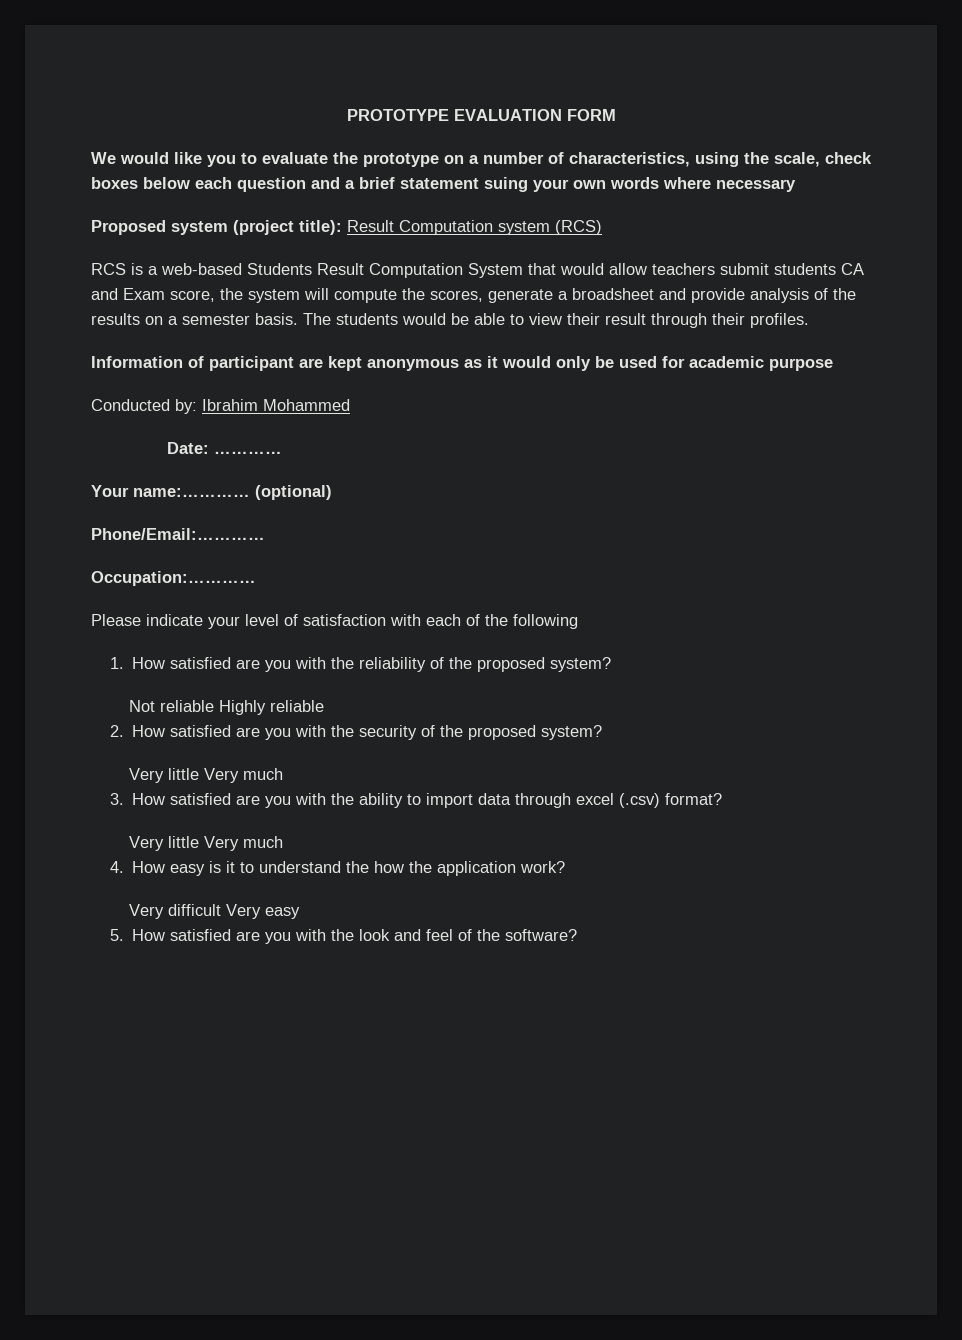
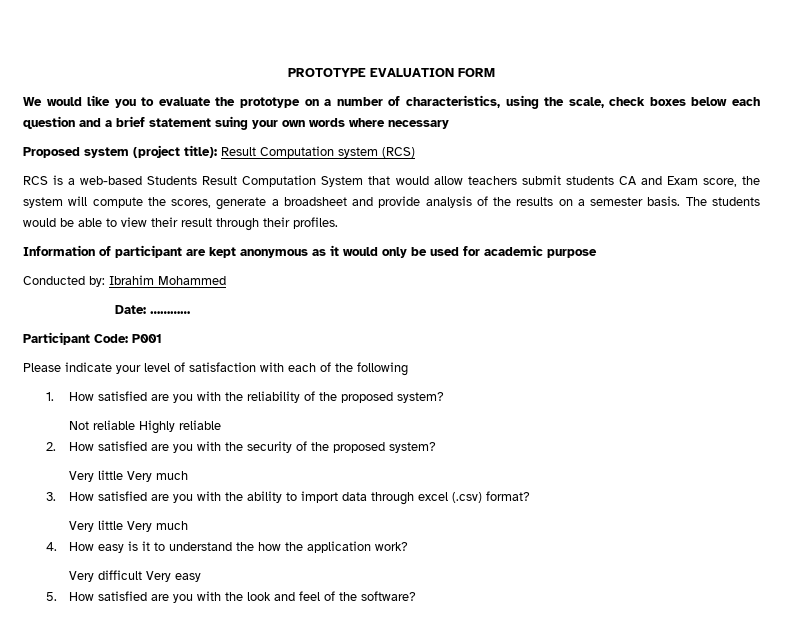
- Your name:………… (optional)
- Phone/Email:…………
- Occupation:…………
+ Participant Code: P001

